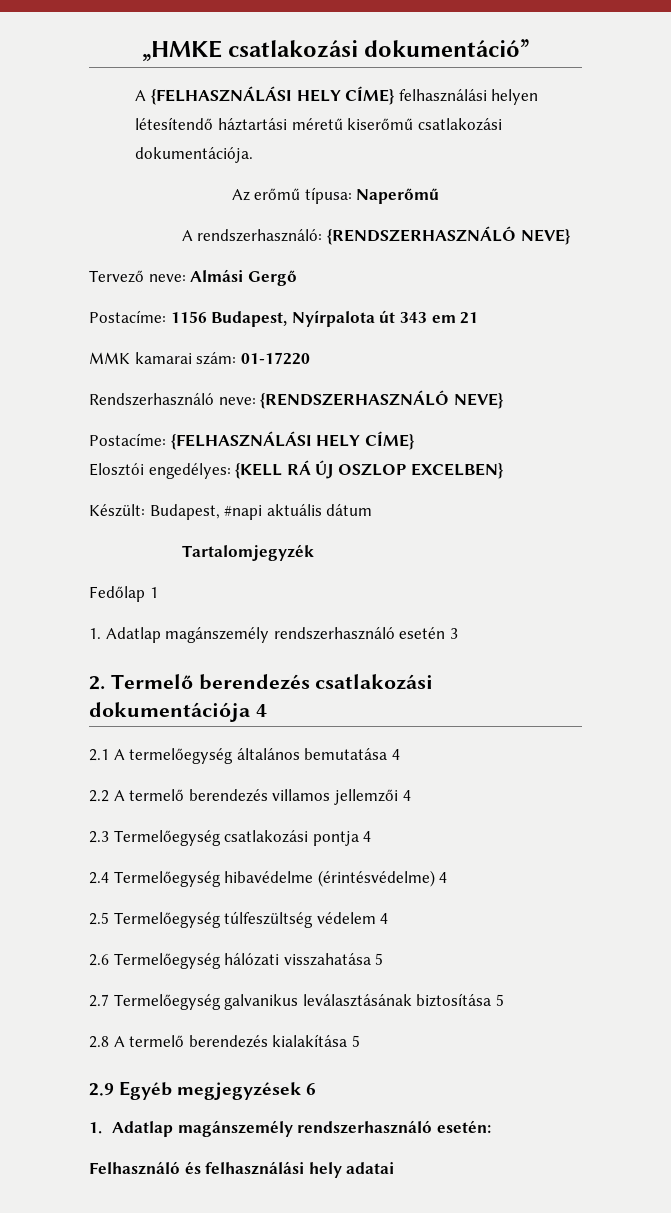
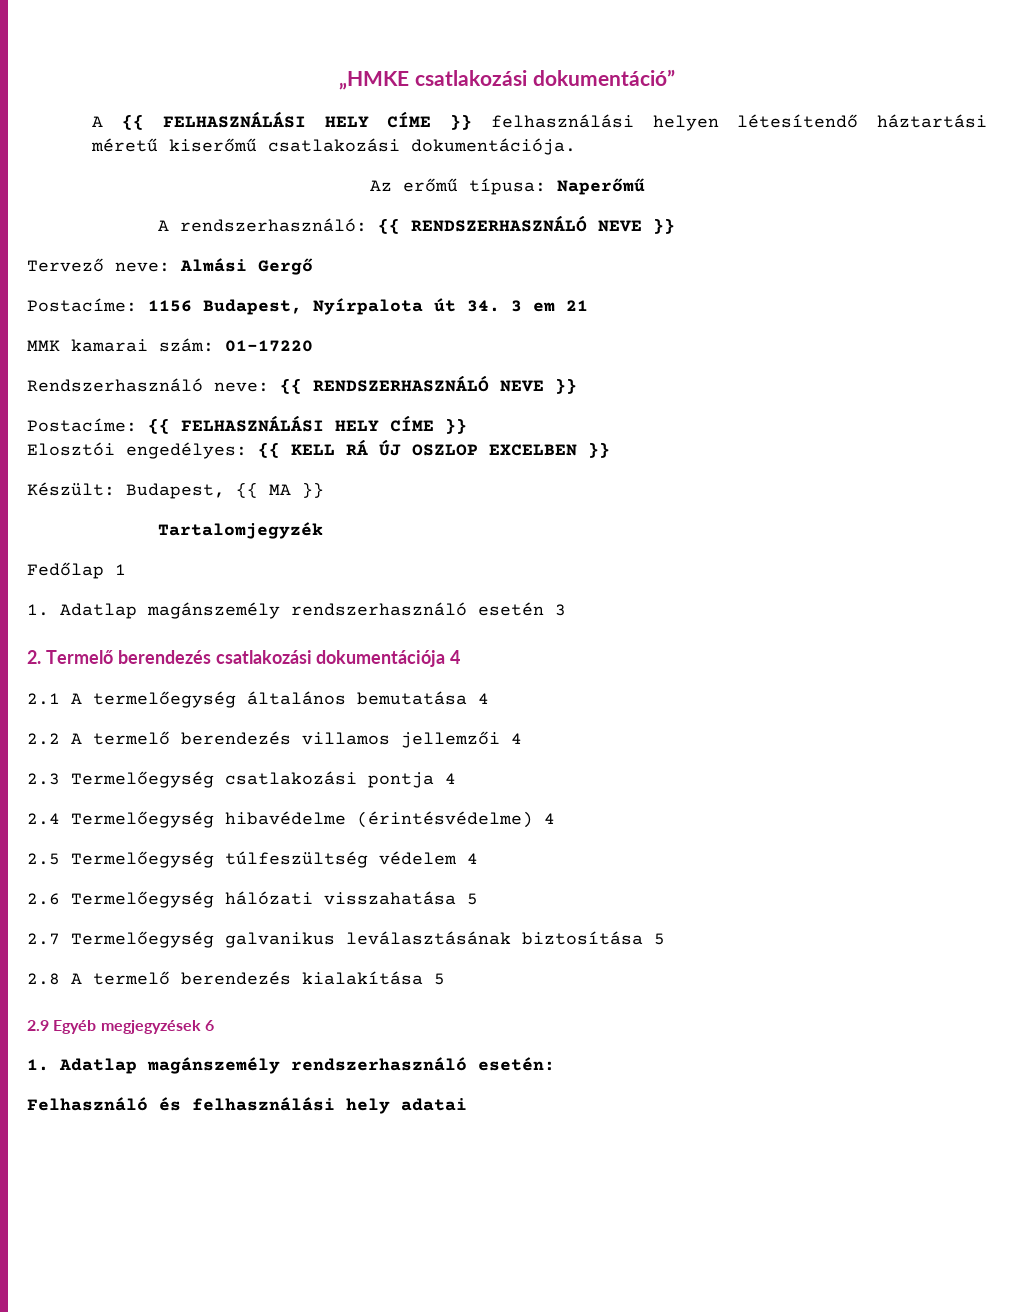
- A {FELHASZNÁLÁSI HELY CÍME} felhasználási helyen létesítendő háztartási méretű kiserőmű csatlakozási dokumentációja.
+ A {{ FELHASZNÁLÁSI HELY CÍME }} felhasználási helyen létesítendő háztartási méretű kiserőmű csatlakozási dokumentációja.
- A rendszerhasználó: {RENDSZERHASZNÁLÓ NEVE}
+ A rendszerhasználó: {{ RENDSZERHASZNÁLÓ NEVE }}
- Postacíme: 1156 Budapest, Nyírpalota út 343 em 21
+ Postacíme: 1156 Budapest, Nyírpalota út 34. 3 em 21
- Rendszerhasználó neve: {RENDSZERHASZNÁLÓ NEVE}
- Postacíme: {FELHASZNÁLÁSI HELY CÍME}
+ Rendszerhasználó neve: {{ RENDSZERHASZNÁLÓ NEVE }}
+ Postacíme: {{ FELHASZNÁLÁSI HELY CÍME }}
- Elosztói engedélyes: {KELL RÁ ÚJ OSZLOP EXCELBEN}
+ Elosztói engedélyes: {{ KELL RÁ ÚJ OSZLOP EXCELBEN }}
- Készült: Budapest, #napi aktuális dátum
+ Készült: Budapest, {{ MA }}

